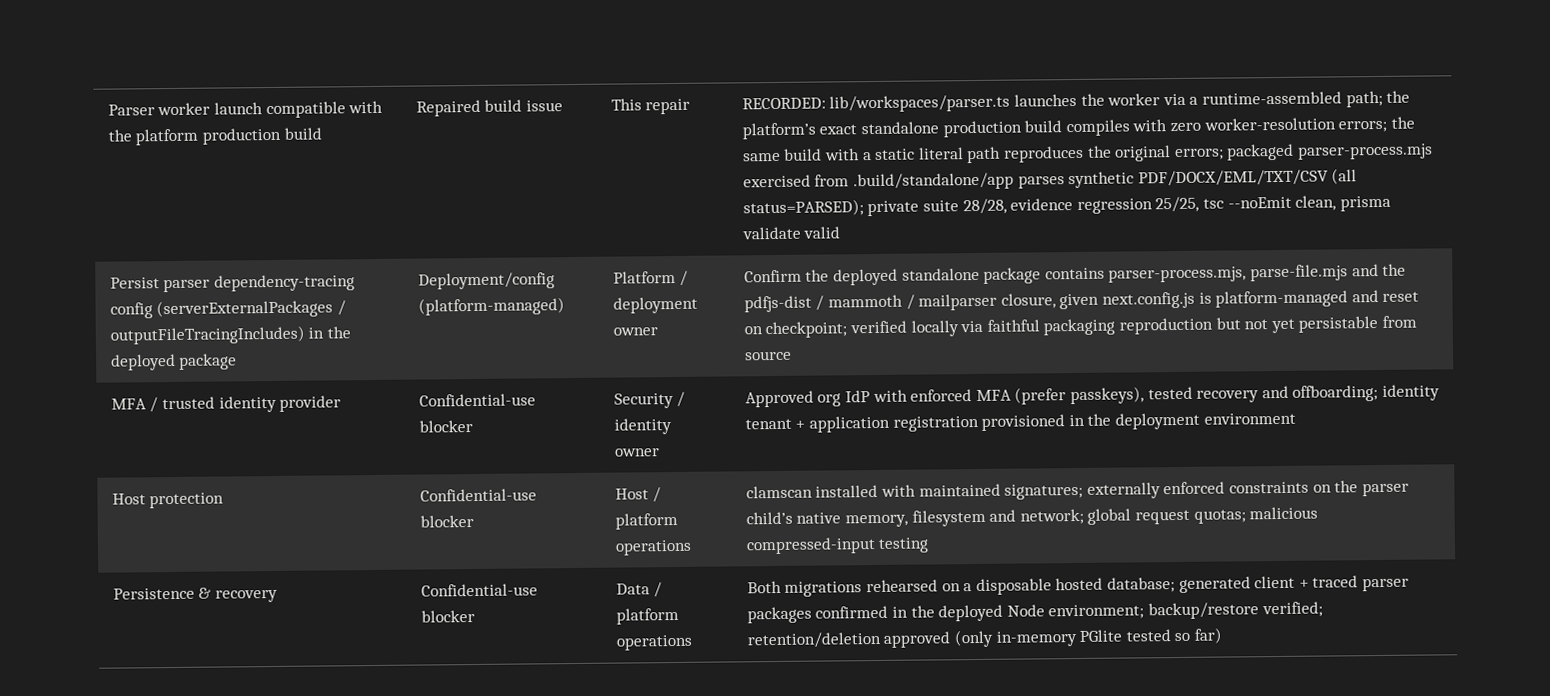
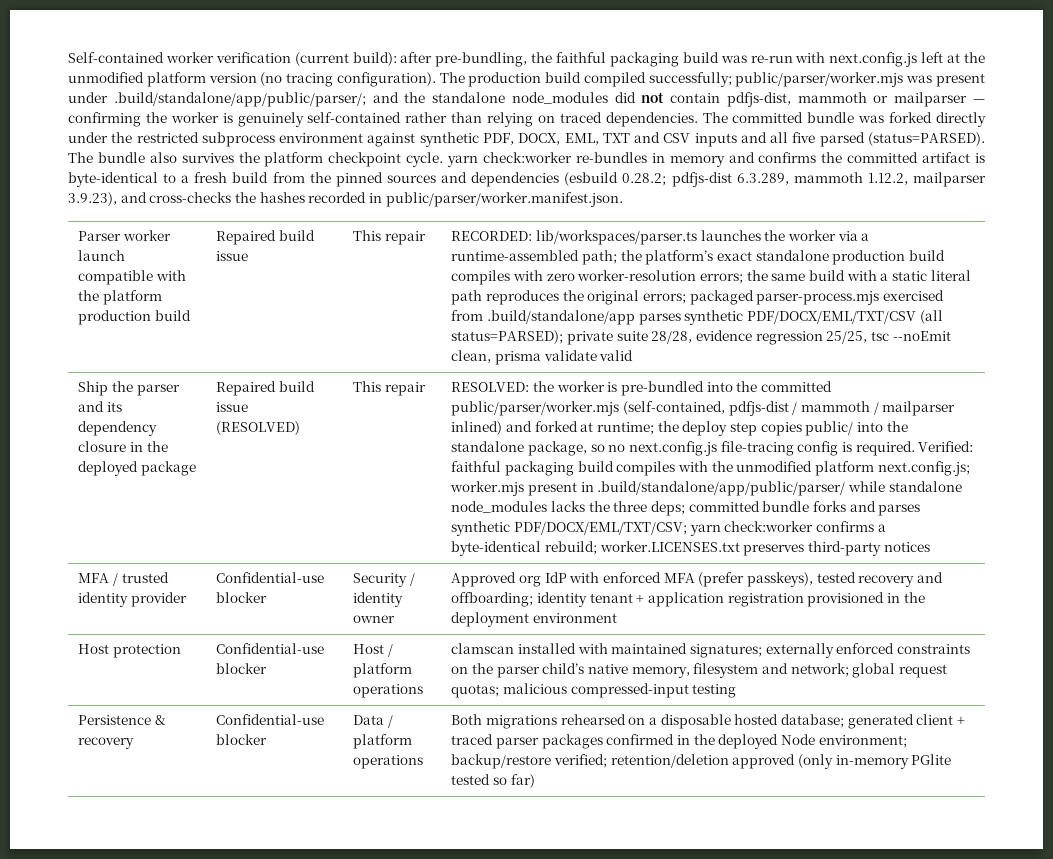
+ Self-contained worker verification (current build): after pre-bundling, the faithful packaging build was re-run with next.config.js left at the unmodified platform version (no tracing configuration). The production build compiled successfully; public/parser/worker.mjs was present under .build/standalone/app/public/parser/; and the standalone node_modules did not contain pdfjs-dist, mammoth or mailparser — confirming the worker is genuinely self-contained rather than relying on traced dependencies. The committed bundle was forked directly under the restricted subprocess environment against synthetic PDF, DOCX, EML, TXT and CSV inputs and all five parsed (status=PARSED). The bundle also survives the platform checkpoint cycle. yarn check:worker re-bundles in memory and confirms the committed artifact is byte-identical to a fresh build from the pinned sources and dependencies (esbuild 0.28.2; pdfjs-dist 6.3.289, mammoth 1.12.2, mailparser 3.9.23), and cross-checks the hashes recorded in public/parser/worker.manifest.json.
- Persist parser dependency-tracing config (serverExternalPackages / outputFileTracingIncludes) in the deployed package | Deployment/config (platform-managed) | Platform / deployment owner | Confirm the deployed standalone package contains parser-process.mjs, parse-file.mjs and the pdfjs-dist / mammoth / mailparser closure, given next.config.js is platform-managed and reset on checkpoint; verified locally via faithful packaging reproduction but not yet persistable from source
+ Ship the parser and its dependency closure in the deployed package | Repaired build issue (RESOLVED) | This repair | RESOLVED: the worker is pre-bundled into the committed public/parser/worker.mjs (self-contained, pdfjs-dist / mammoth / mailparser inlined) and forked at runtime; the deploy step copies public/ into the standalone package, so no next.config.js file-tracing config is required. Verified: faithful packaging build compiles with the unmodified platform next.config.js; worker.mjs present in .build/standalone/app/public/parser/ while standalone node_modules lacks the three deps; committed bundle forks and parses synthetic PDF/DOCX/EML/TXT/CSV; yarn check:worker confirms a byte-identical rebuild; worker.LICENSES.txt preserves third-party notices

